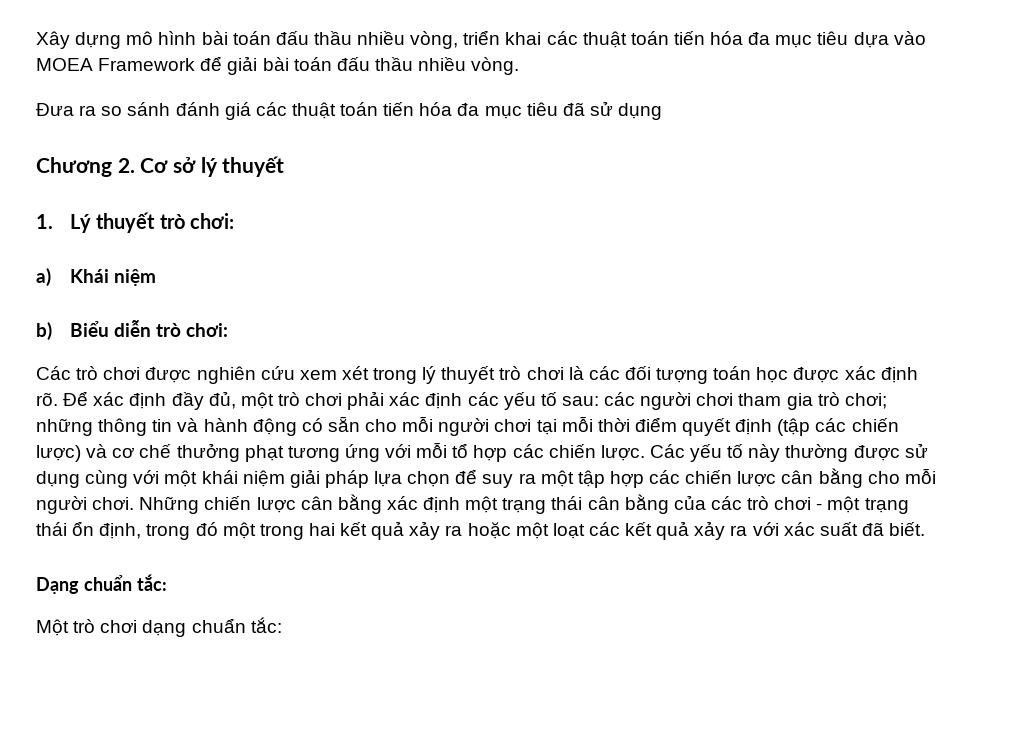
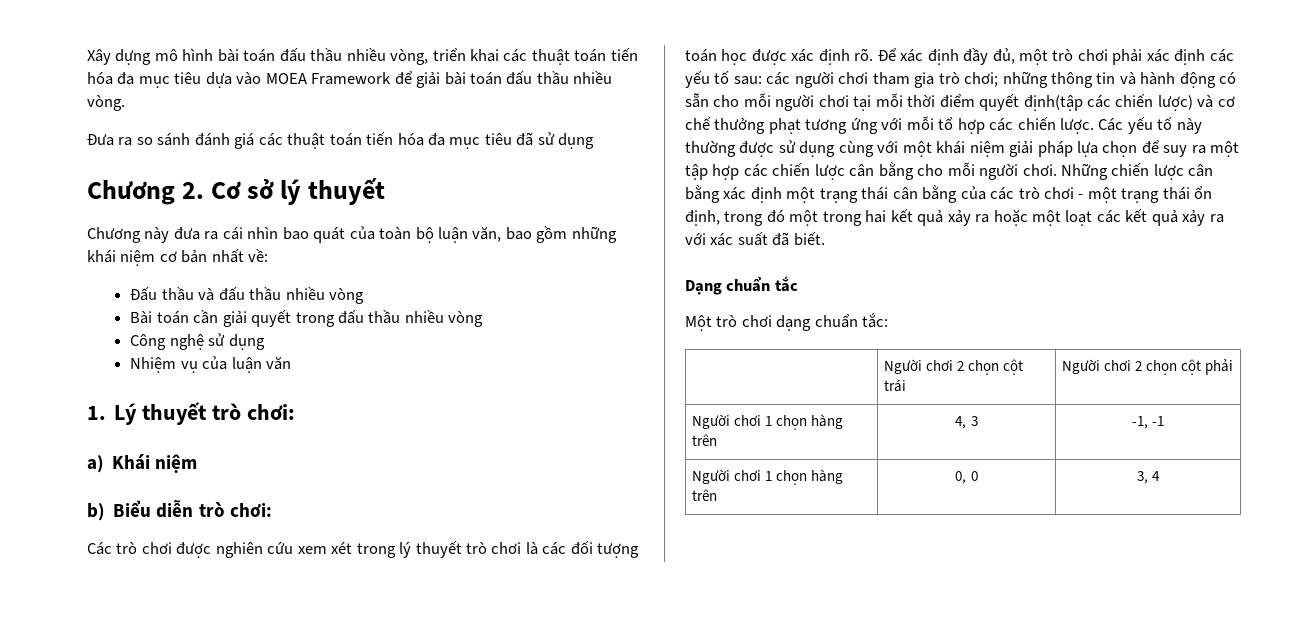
+ Chương này đưa ra cái nhìn bao quát của toàn bộ luận văn, bao gồm những khái niệm cơ bản nhất về:
+ Đấu thầu và đấu thầu nhiều vòng
+ Bài toán cần giải quyết trong đấu thầu nhiều vòng
+ Công nghệ sử dụng
+ Nhiệm vụ của luận văn
- Để xác định đầy đủ, một trò chơi phải xác định các yếu tố sau: các người chơi tham gia trò chơi; những thông tin và hành động có sẵn cho mỗi người chơi tại mỗi thời điểm quyết định (tập các chiến lược) và cơ chế thưởng phạt tương ứng với mỗi tổ hợp các chiến lược.
+ Để xác định đầy đủ, một trò chơi phải xác định các yếu tố sau: các người chơi tham gia trò chơi; những thông tin và hành động có sẵn cho mỗi người chơi tại mỗi thời điểm quyết định(tập các chiến lược) và cơ chế thưởng phạt tương ứng với mỗi tổ hợp các chiến lược.
- Dạng chuẩn tắc:
+ Dạng chuẩn tắc
+ | Người chơi 2 chọn cột trái | Người chơi 2 chọn cột phải
+ Người chơi 1 chọn hàng trên | 4, 3 | -1, -1
+ Người chơi 1 chọn hàng trên | 0, 0 | 3, 4

